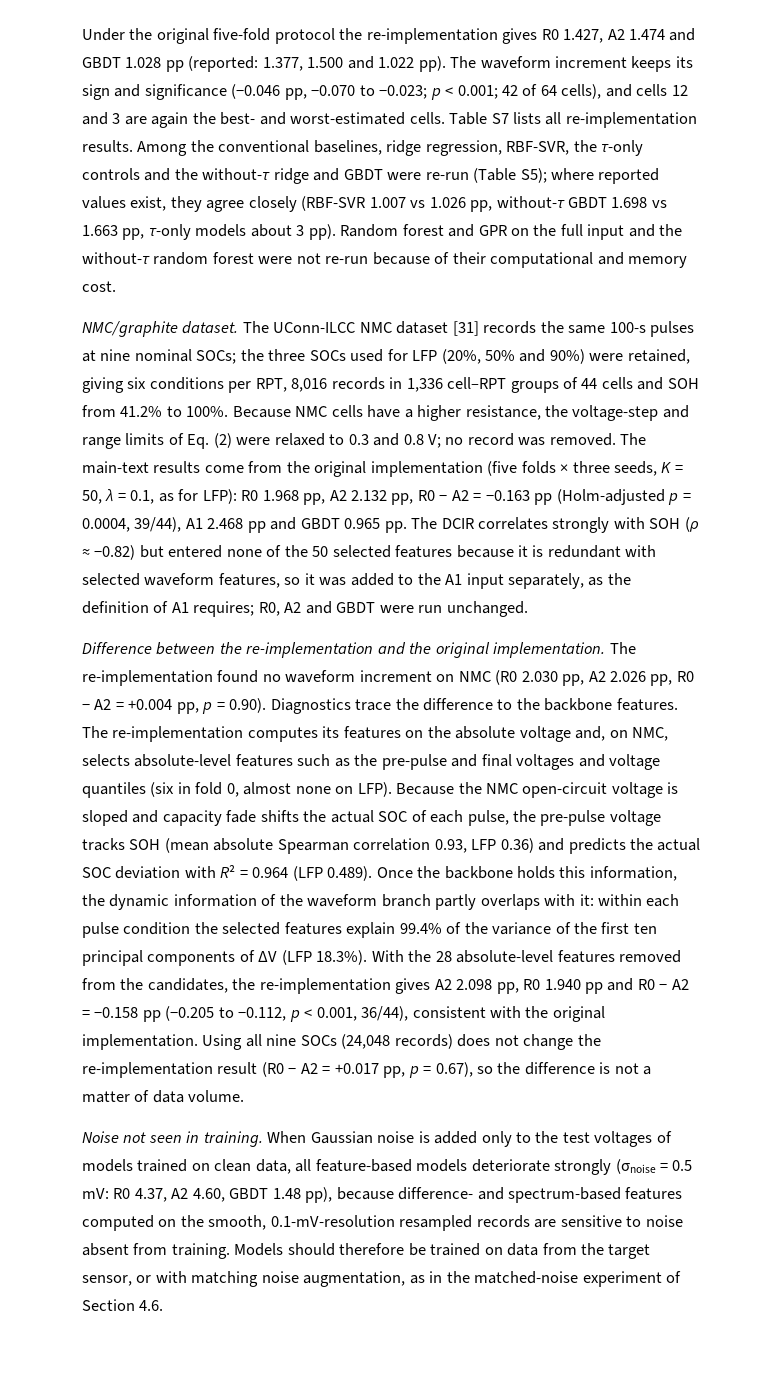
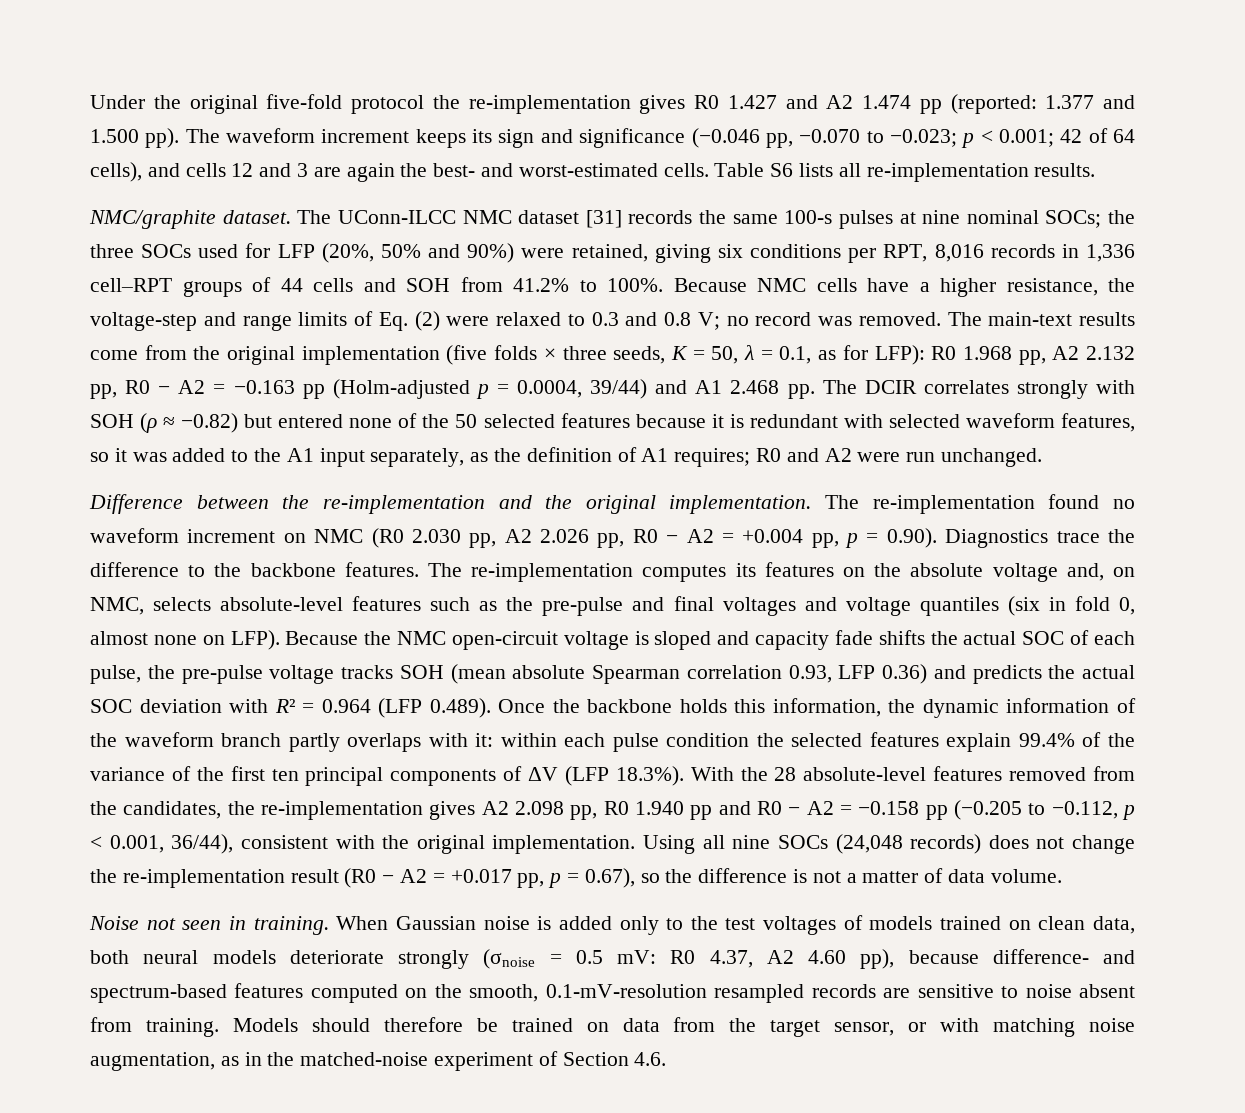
- Under the original five-fold protocol the re-implementation gives R0 1.427, A2 1.474 and GBDT 1.028 pp (reported: 1.377, 1.500 and 1.022 pp).
+ Under the original five-fold protocol the re-implementation gives R0 1.427 and A2 1.474 pp (reported: 1.377 and 1.500 pp).
- Table S7 lists all re-implementation results. Among the conventional baselines, ridge regression, RBF-SVR, the τ-only controls and the without-τ ridge and GBDT were re-run (Table S5); where reported values exist, they agree closely (RBF-SVR 1.007 vs 1.026 pp, without-τ GBDT 1.698 vs 1.663 pp, τ-only models about 3 pp). Random forest and GPR on the full input and the without-τ random forest were not re-run because of their computational and memory cost.
+ Table S6 lists all re-implementation results.
- R0 1.968 pp, A2 2.132 pp, R0 − A2 = −0.163 pp (Holm-adjusted p = 0.0004, 39/44), A1 2.468 pp and GBDT 0.965 pp. The DCIR correlates strongly with SOH (ρ ≈ −0.82) but entered none of the 50 selected features because it is redundant with selected waveform features, so it was added to the A1 input separately, as the definition of A1 requires;
+ R0 1.968 pp, A2 2.132 pp, R0 − A2 = −0.163 pp (Holm-adjusted p = 0.0004, 39/44) and A1 2.468 pp. The DCIR correlates strongly with SOH (ρ ≈ −0.82) but entered none of the 50 selected features because it is redundant with selected waveform features, so it was added to the A1 input separately, as the definition of A1 requires;
- R0, A2 and GBDT were run unchanged.
+ R0 and A2 were run unchanged.
- When Gaussian noise is added only to the test voltages of models trained on clean data, all feature-based models deteriorate strongly (σnoise = 0.5 mV: R0 4.37, A2 4.60, GBDT 1.48 pp), because difference- and spectrum-based features computed on the smooth, 0.1-mV-resolution resampled records are sensitive to noise absent from training.
+ When Gaussian noise is added only to the test voltages of models trained on clean data, both neural models deteriorate strongly (σnoise = 0.5 mV: R0 4.37, A2 4.60 pp), because difference- and spectrum-based features computed on the smooth, 0.1-mV-resolution resampled records are sensitive to noise absent from training.

